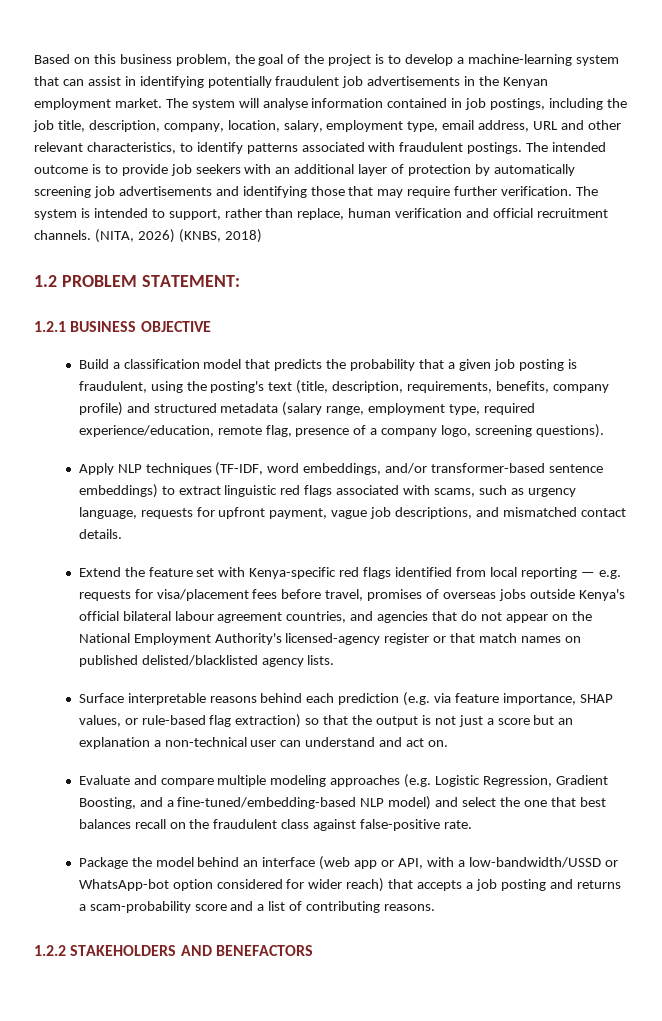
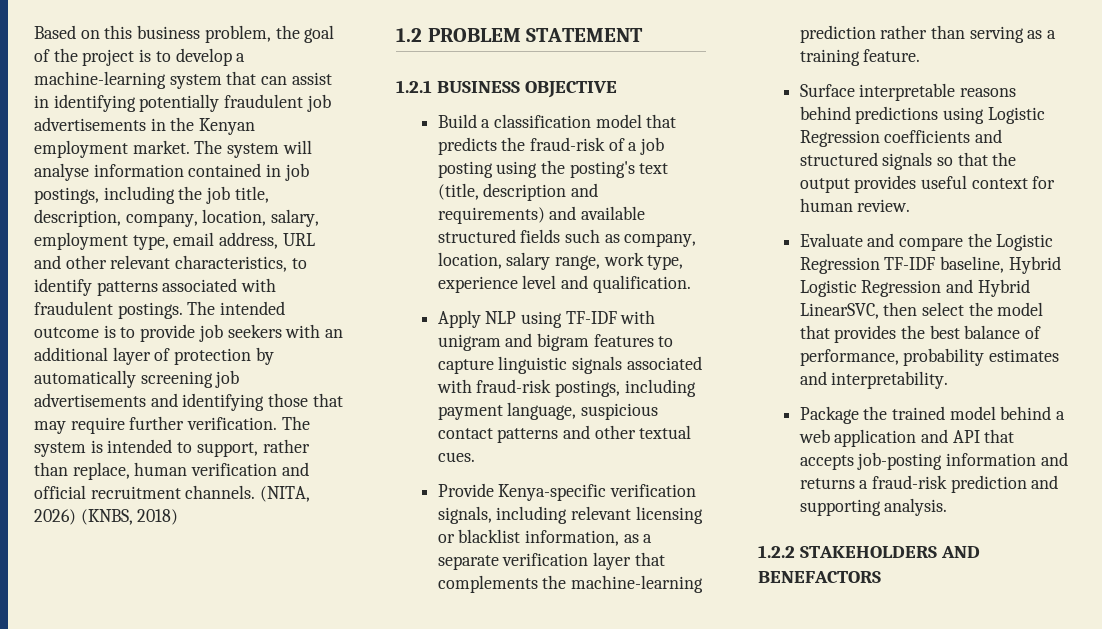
- 1.2 PROBLEM STATEMENT:
+ 1.2 PROBLEM STATEMENT
- Build a classification model that predicts the probability that a given job posting is fraudulent, using the posting's text (title, description, requirements, benefits, company profile) and structured metadata (salary range, employment type, required experience/education, remote flag, presence of a company logo, screening questions).
- Apply NLP techniques (TF-IDF, word embeddings, and/or transformer-based sentence embeddings) to extract linguistic red flags associated with scams, such as urgency language, requests for upfront payment, vague job descriptions, and mismatched contact details.
- Extend the feature set with Kenya-specific red flags identified from local reporting — e.g. requests for visa/placement fees before travel, promises of overseas jobs outside Kenya's official bilateral labour agreement countries, and agencies that do not appear on the National Employment Authority's licensed-agency register or that match names on published delisted/blacklisted agency lists.
- Surface interpretable reasons behind each prediction (e.g. via feature importance, SHAP values, or rule-based flag extraction) so that the output is not just a score but an explanation a non-technical user can understand and act on.
- Evaluate and compare multiple modeling approaches (e.g. Logistic Regression, Gradient Boosting, and a fine-tuned/embedding-based NLP model) and select the one that best balances recall on the fraudulent class against false-positive rate.
+ Build a classification model that predicts the fraud-risk of a job posting using the posting's text (title, description and requirements) and available structured fields such as company, location, salary range, work type, experience level and qualification.
+ Apply NLP using TF-IDF with unigram and bigram features to capture linguistic signals associated with fraud-risk postings, including payment language, suspicious contact patterns and other textual cues.
+ Provide Kenya-specific verification signals, including relevant licensing or blacklist information, as a separate verification layer that complements the machine-learning prediction rather than serving as a training feature.
+ Surface interpretable reasons behind predictions using Logistic Regression coefficients and structured signals so that the output provides useful context for human review.
+ Evaluate and compare the Logistic Regression TF-IDF baseline, Hybrid Logistic Regression and Hybrid LinearSVC, then select the model that provides the best balance of performance, probability estimates and interpretability.
- Package the model behind an interface (web app or API, with a low-bandwidth/USSD or WhatsApp-bot option considered for wider reach) that accepts a job posting and returns a scam-probability score and a list of contributing reasons.
+ Package the trained model behind a web application and API that accepts job-posting information and returns a fraud-risk prediction and supporting analysis.

